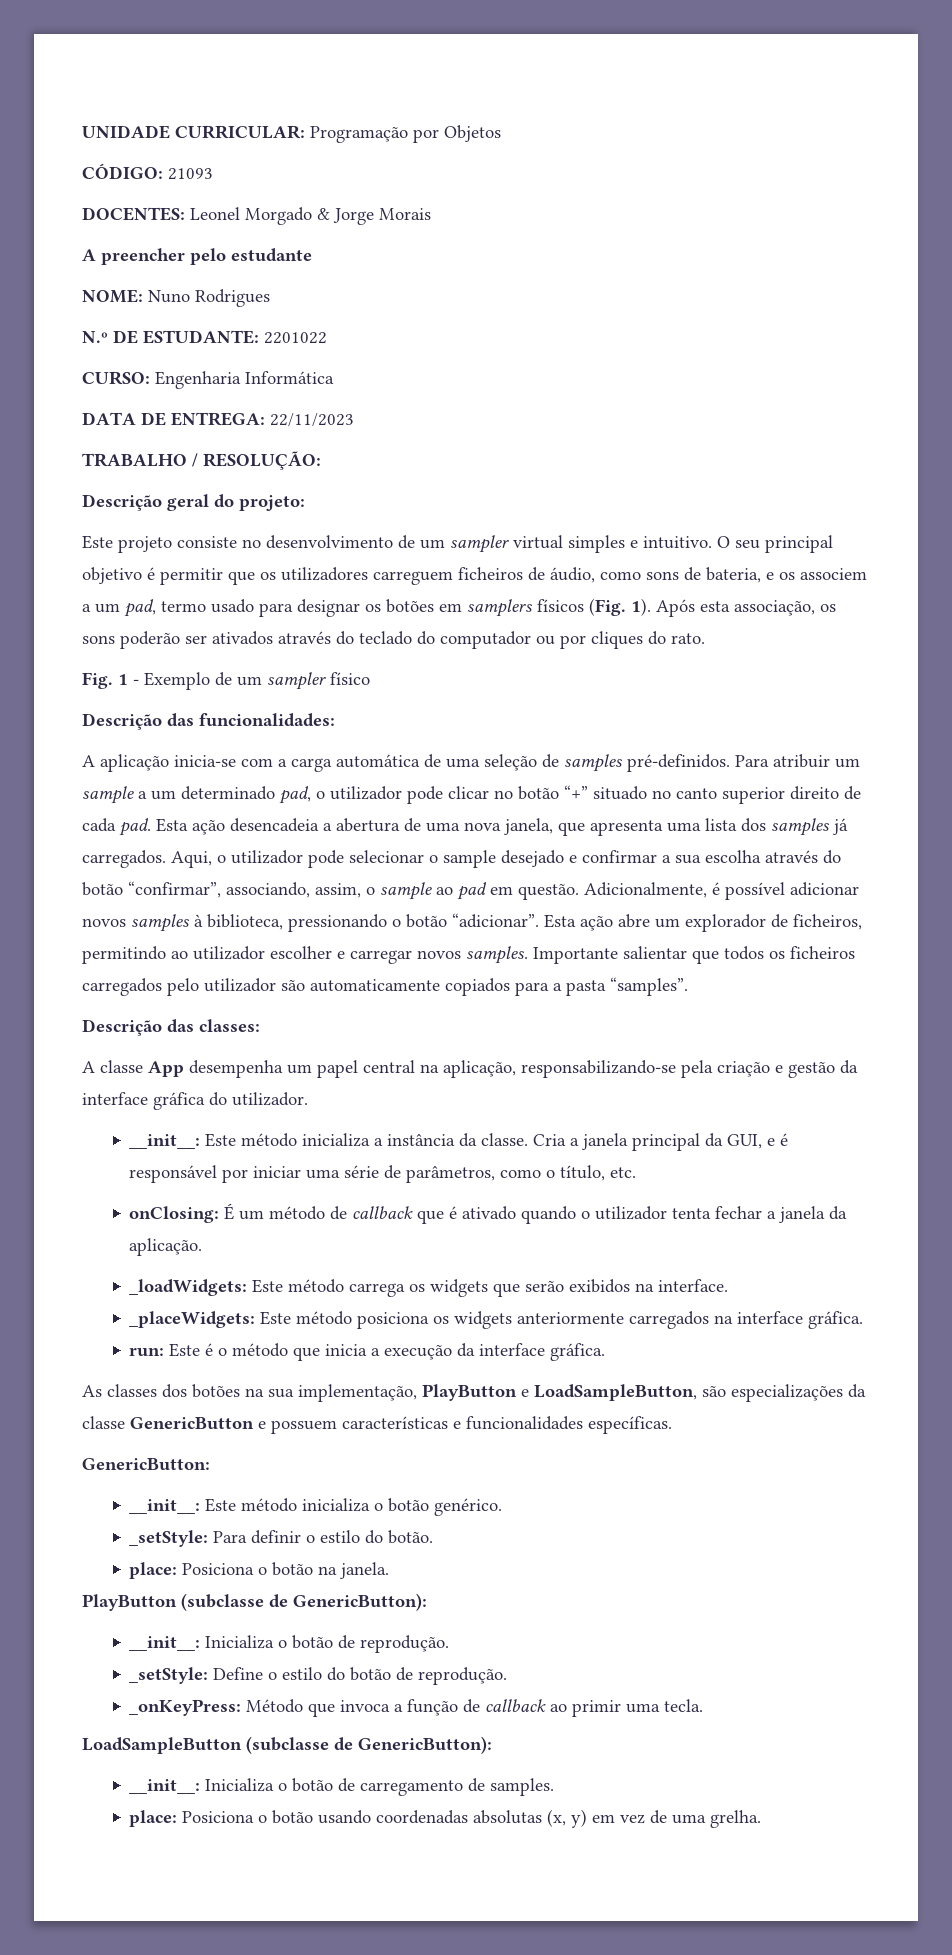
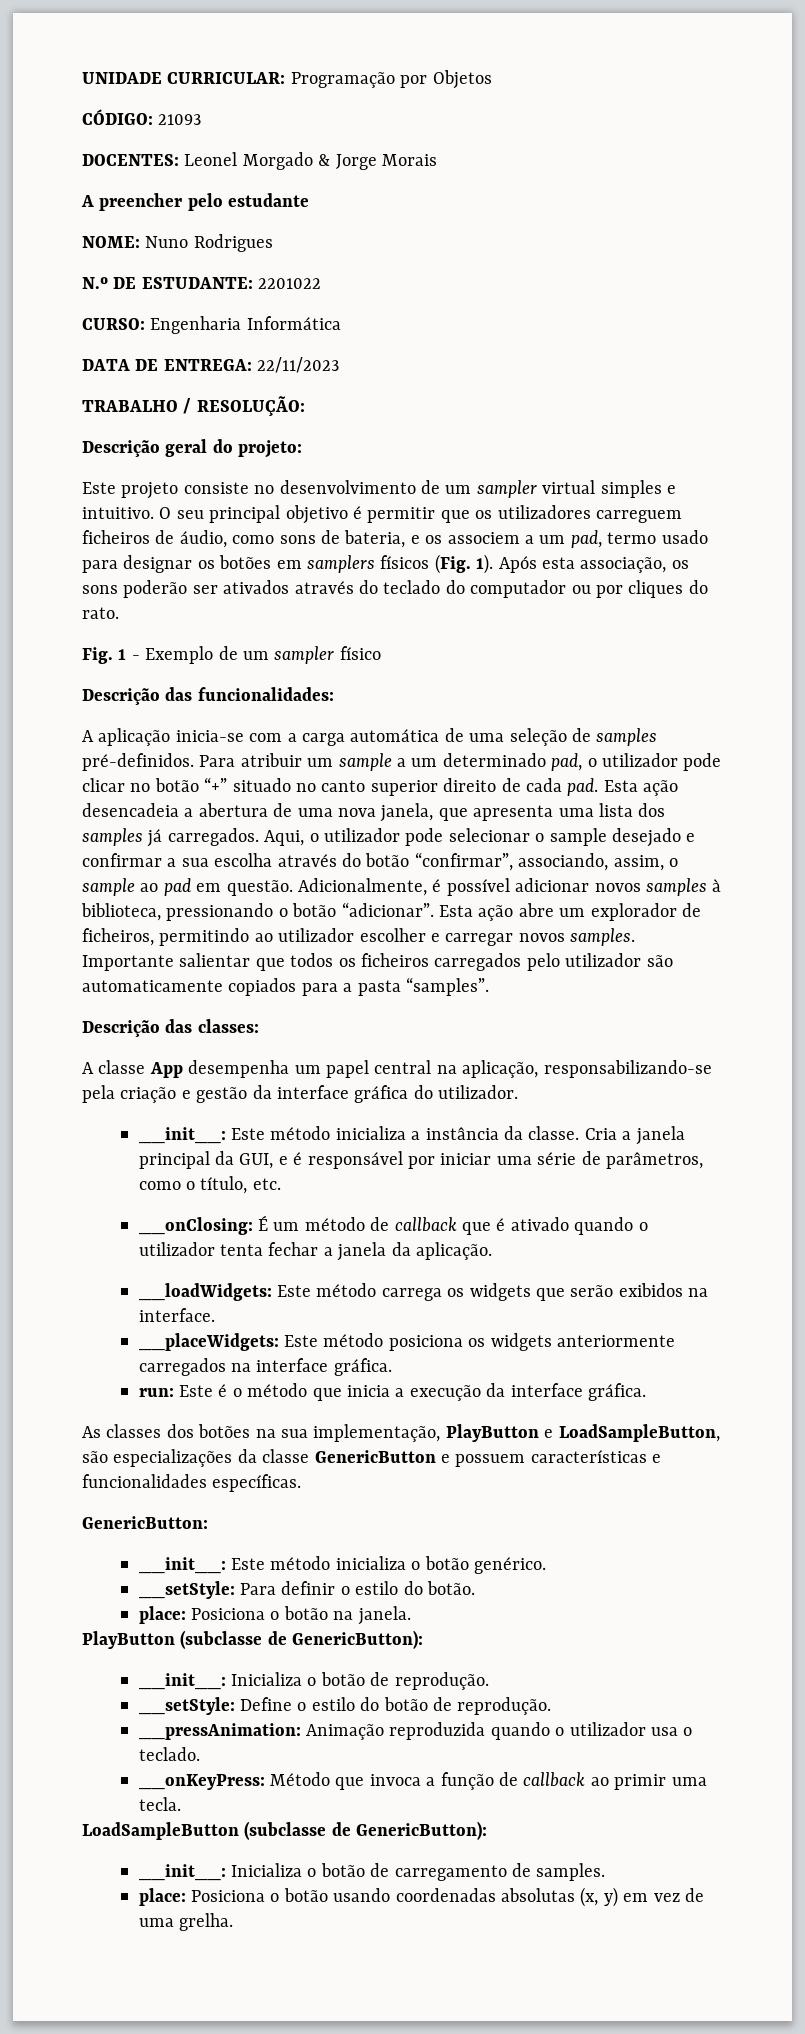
- onClosing: É um método de callback que é ativado quando o utilizador tenta fechar a janela da aplicação.
+ __onClosing: É um método de callback que é ativado quando o utilizador tenta fechar a janela da aplicação.
- _loadWidgets: Este método carrega os widgets que serão exibidos na interface.
+ __loadWidgets: Este método carrega os widgets que serão exibidos na interface.
- _placeWidgets: Este método posiciona os widgets anteriormente carregados na interface gráfica.
+ __placeWidgets: Este método posiciona os widgets anteriormente carregados na interface gráfica.
- _setStyle: Para definir o estilo do botão.
+ __setStyle: Para definir o estilo do botão.
- _setStyle: Define o estilo do botão de reprodução.
+ __setStyle: Define o estilo do botão de reprodução.
- _onKeyPress: Método que invoca a função de callback ao primir uma tecla.
+ __pressAnimation: Animação reproduzida quando o utilizador usa o teclado.
+ __onKeyPress: Método que invoca a função de callback ao primir uma tecla.

